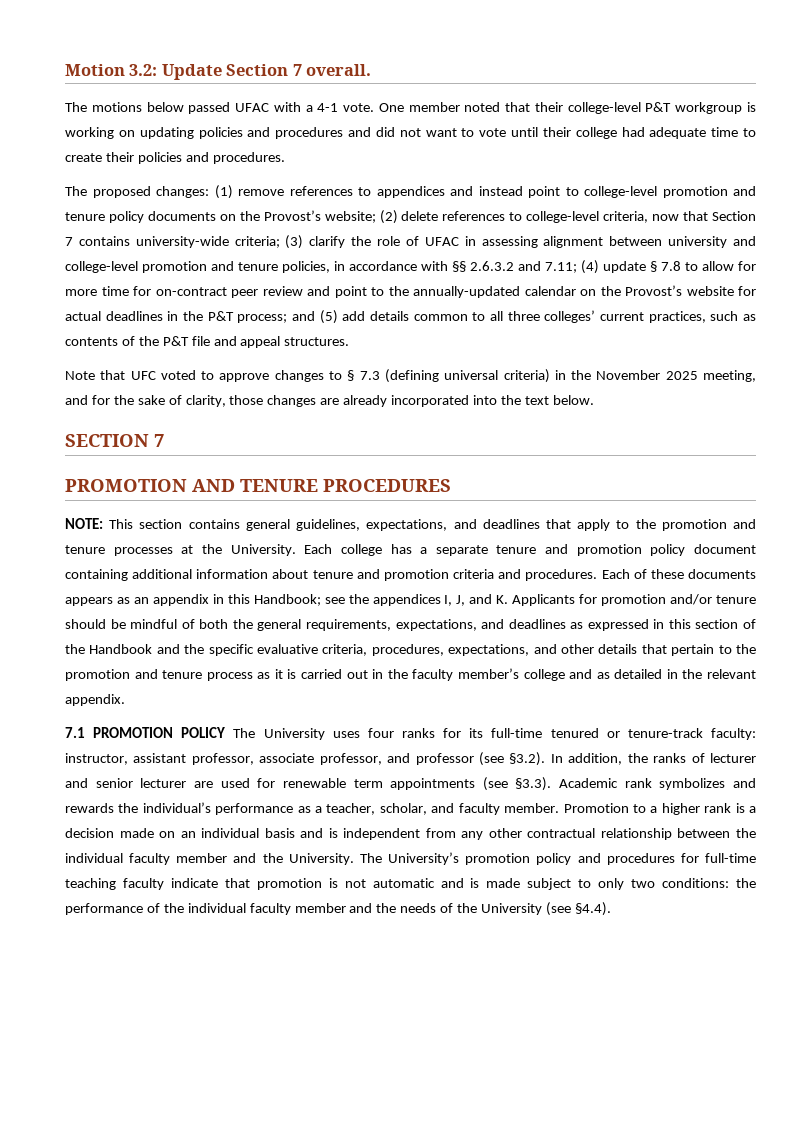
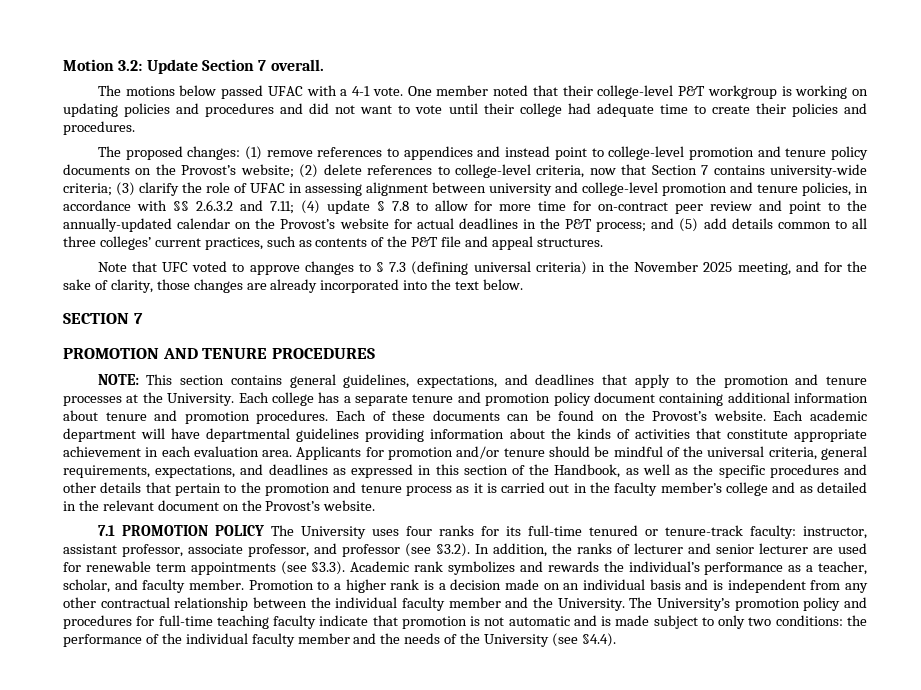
- Each college has a separate tenure and promotion policy document containing additional information about tenure and promotion criteria and procedures.
+ Each college has a separate tenure and promotion policy document containing additional information about tenure and promotion procedures.
- Each of these documents appears as an appendix in this Handbook; see the appendices I, J, and K. Applicants for promotion and/or tenure should be mindful of both the general requirements, expectations, and deadlines as expressed in this section of the Handbook and the specific evaluative criteria, procedures, expectations, and other details that pertain to the promotion and tenure process as it is carried out in the faculty member’s college and as detailed in the relevant appendix.
+ Each of these documents can be found on the Provost’s website. Each academic department will have departmental guidelines providing information about the kinds of activities that constitute appropriate achievement in each evaluation area. Applicants for promotion and/or tenure should be mindful of the universal criteria, general requirements, expectations, and deadlines as expressed in this section of the Handbook, as well as the specific procedures and other details that pertain to the promotion and tenure process as it is carried out in the faculty member’s college and as detailed in the relevant document on the Provost’s website.

